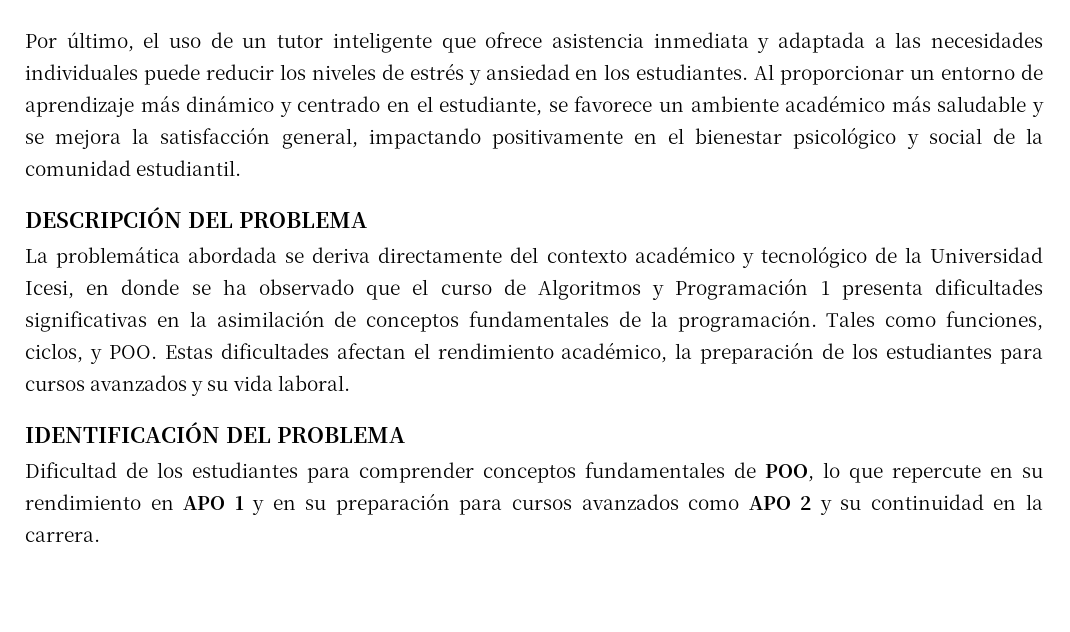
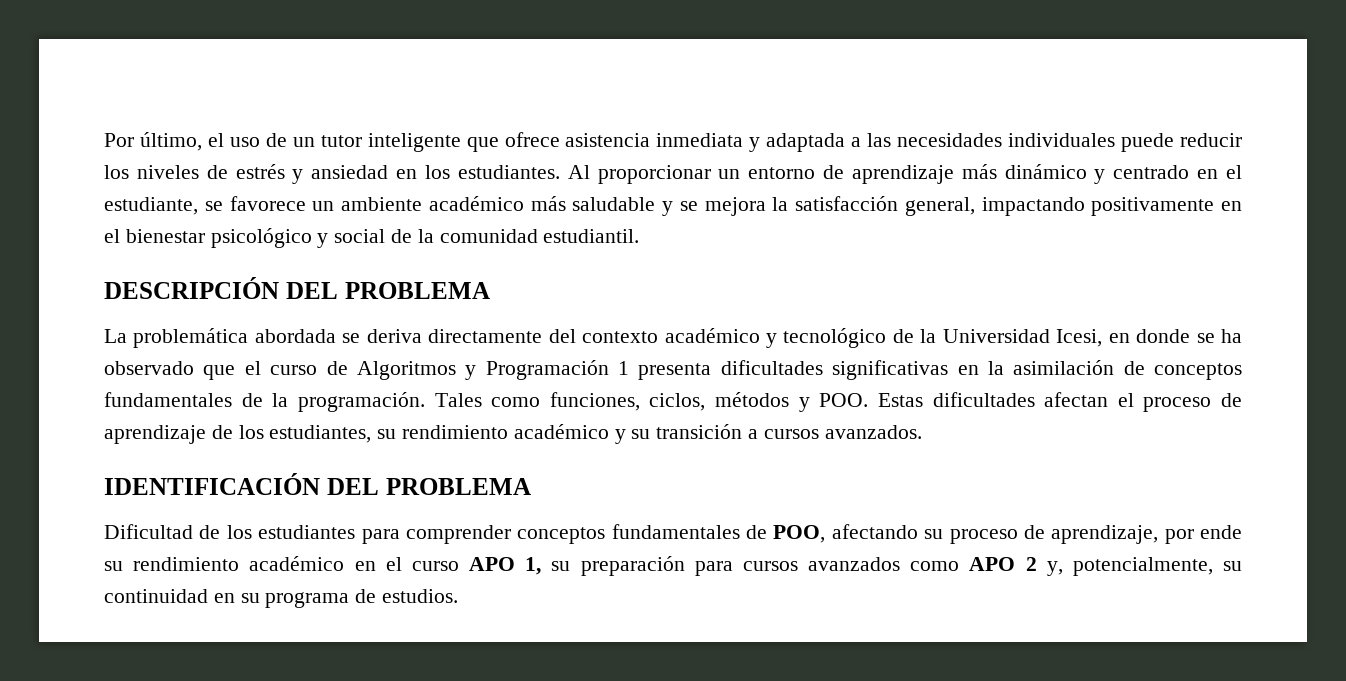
- Tales como funciones, ciclos, y POO. Estas dificultades afectan el rendimiento académico, la preparación de los estudiantes para cursos avanzados y su vida laboral.
+ Tales como funciones, ciclos, métodos y POO. Estas dificultades afectan el proceso de aprendizaje de los estudiantes, su rendimiento académico y su transición a cursos avanzados.
- Dificultad de los estudiantes para comprender conceptos fundamentales de POO, lo que repercute en su rendimiento en APO 1 y en su preparación para cursos avanzados como APO 2 y su continuidad en la carrera.
+ Dificultad de los estudiantes para comprender conceptos fundamentales de POO, afectando su proceso de aprendizaje, por ende su rendimiento académico en el curso APO 1, su preparación para cursos avanzados como APO 2 y, potencialmente, su continuidad en su programa de estudios.

